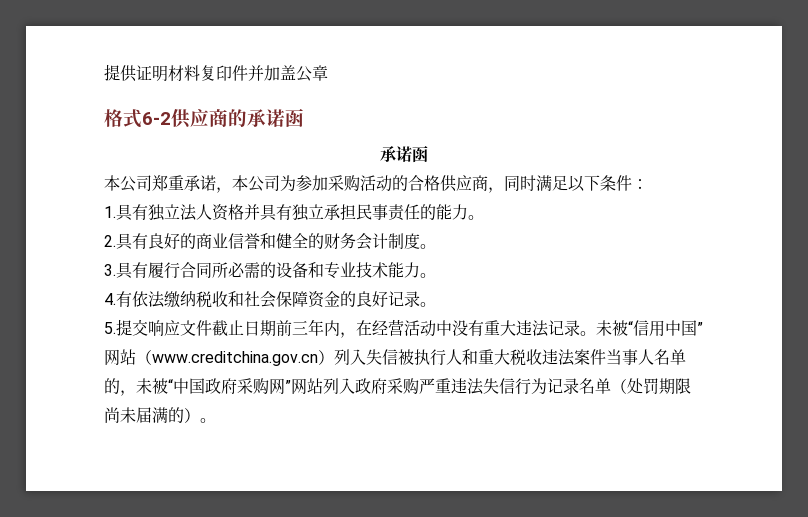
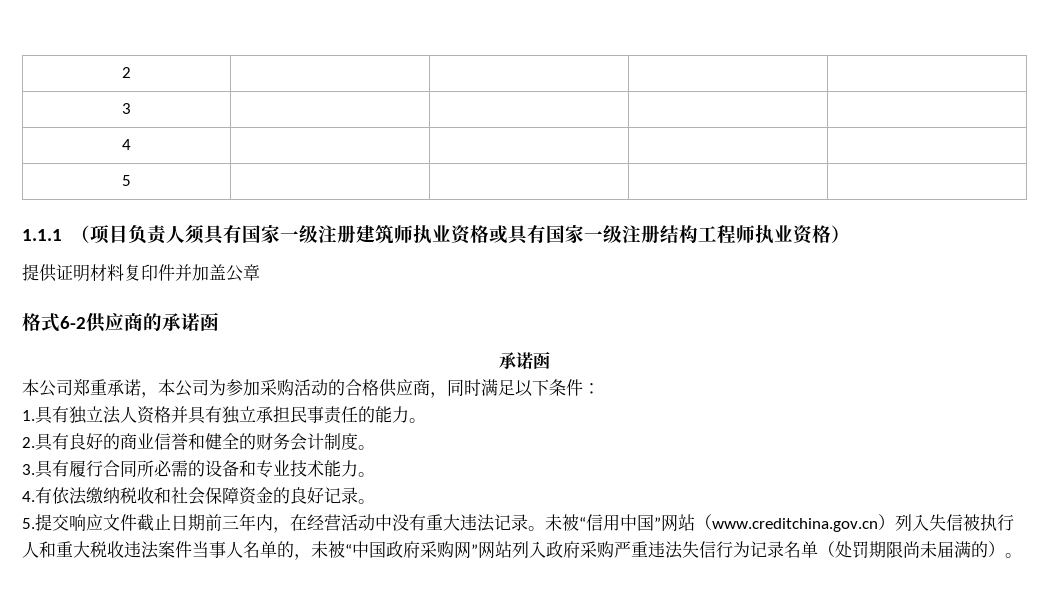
+ 2 | | | |
+ 3 | | | |
+ 4 | | | |
+ 5 | | | |
+ 1.1.1（项目负责人须具有国家一级注册建筑师执业资格或具有国家一级注册结构工程师执业资格）

